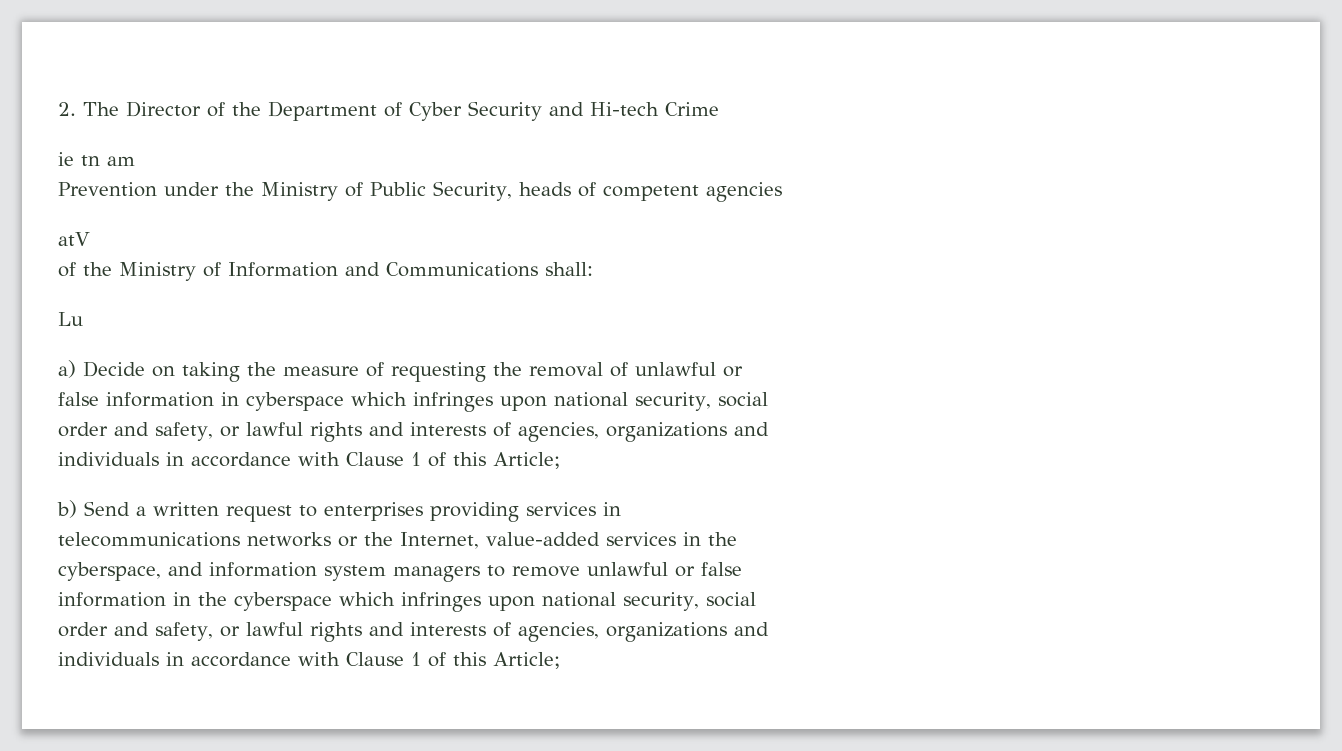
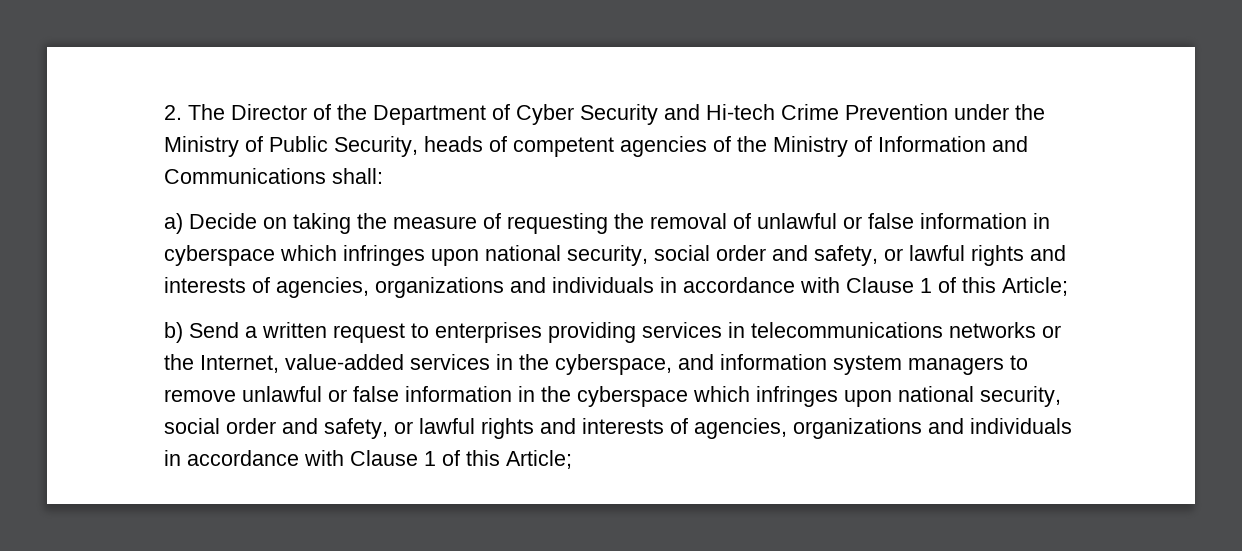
- 2. The Director of the Department of Cyber Security and Hi-tech Crime
- ie tn am
- Prevention under the Ministry of Public Security, heads of competent agencies
- atV
- of the Ministry of Information and Communications shall:
+ 2. The Director of the Department of Cyber Security and Hi-tech Crime Prevention under the Ministry of Public Security, heads of competent agencies of the Ministry of Information and Communications shall:
- Lu
- a) Decide on taking the measure of requesting the removal of unlawful or
- false information in cyberspace which infringes upon national security, social
- order and safety, or lawful rights and interests of agencies, organizations and
- individuals in accordance with Clause 1 of this Article;
+ a) Decide on taking the measure of requesting the removal of unlawful or false information in cyberspace which infringes upon national security, social order and safety, or lawful rights and interests of agencies, organizations and individuals in accordance with Clause 1 of this Article;
- b) Send a written request to enterprises providing services in
- telecommunications networks or the Internet, value-added services in the
- cyberspace, and information system managers to remove unlawful or false
- information in the cyberspace which infringes upon national security, social
- order and safety, or lawful rights and interests of agencies, organizations and
- individuals in accordance with Clause 1 of this Article;
+ b) Send a written request to enterprises providing services in telecommunications networks or the Internet, value-added services in the cyberspace, and information system managers to remove unlawful or false information in the cyberspace which infringes upon national security, social order and safety, or lawful rights and interests of agencies, organizations and individuals in accordance with Clause 1 of this Article;

